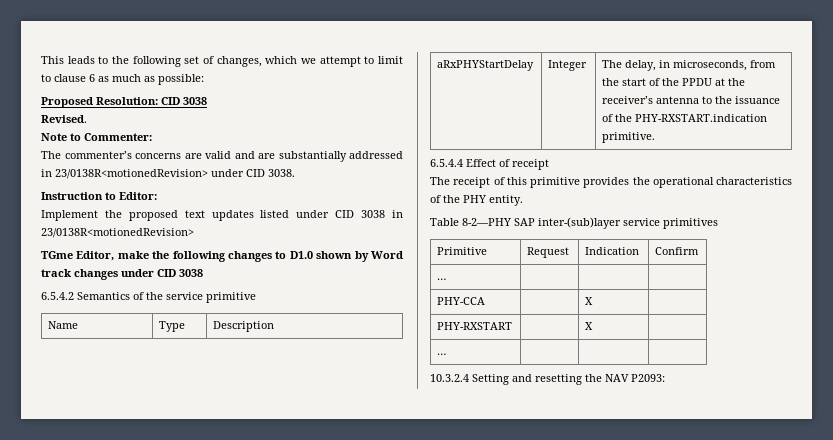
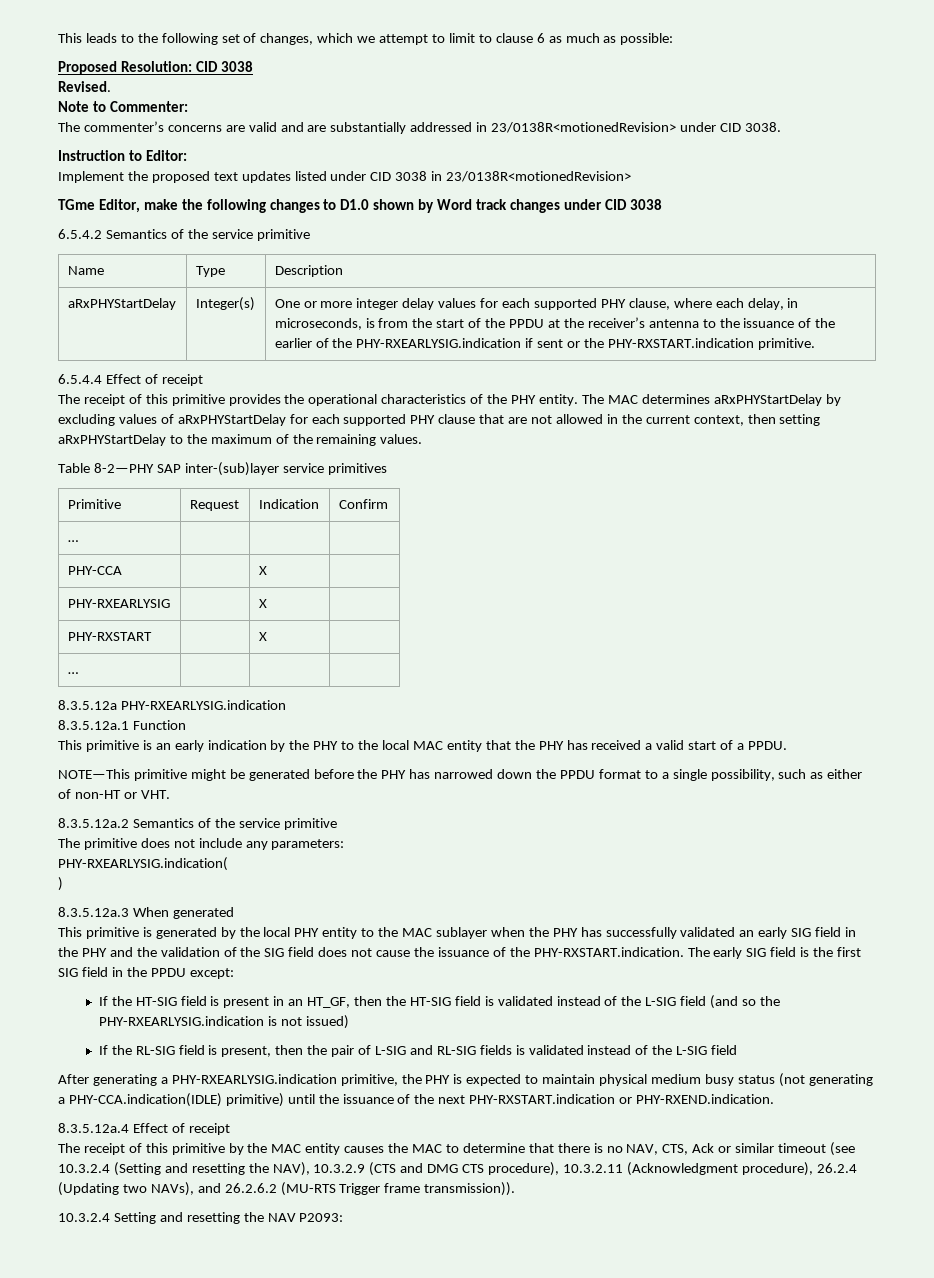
- Integer | The delay, in microseconds, from the start of the PPDU at the receiver’s antenna to the issuance of the PHY-RXSTART.indication primitive.
+ Integer(s) | One or more integer delay values for each supported PHY clause, where each delay, in microseconds, is from the start of the PPDU at the receiver’s antenna to the issuance of the earlier of the PHY-RXEARLYSIG.indication if sent or the PHY-RXSTART.indication primitive.
+ The MAC determines aRxPHYStartDelay by excluding values of aRxPHYStartDelay for each supported PHY clause that are not allowed in the current context, then setting aRxPHYStartDelay to the maximum of the remaining values.
+ PHY-RXEARLYSIG | | X |
+ 8.3.5.12a PHY-RXEARLYSIG.indication
+ 8.3.5.12a.1 Function
+ This primitive is an early indication by the PHY to the local MAC entity that the PHY has received a valid start of a PPDU.
+ NOTE—This primitive might be generated before the PHY has narrowed down the PPDU format to a single possibility, such as either of non-HT or VHT.
+ 8.3.5.12a.2 Semantics of the service primitive
+ The primitive does not include any parameters:
+ PHY-RXEARLYSIG.indication(
+ )
+ 8.3.5.12a.3 When generated
+ This primitive is generated by the local PHY entity to the MAC sublayer when the PHY has successfully validated an early SIG field in the PHY and the validation of the SIG field does not cause the issuance of the PHY-RXSTART.indication. The early SIG field is the first SIG field in the PPDU except:
+ If the HT-SIG field is present in an HT_GF, then the HT-SIG field is validated instead of the L-SIG field (and so the PHY-RXEARLYSIG.indication is not issued)
+ If the RL-SIG field is present, then the pair of L-SIG and RL-SIG fields is validated instead of the L-SIG field
+ After generating a PHY-RXEARLYSIG.indication primitive, the PHY is expected to maintain physical medium busy status (not generating a PHY-CCA.indication(IDLE) primitive) until the issuance of the next PHY-RXSTART.indication or PHY-RXEND.indication.
+ 8.3.5.12a.4 Effect of receipt
+ The receipt of this primitive by the MAC entity causes the MAC to determine that there is no NAV, CTS, Ack or similar timeout (see 10.3.2.4 (Setting and resetting the NAV), 10.3.2.9 (CTS and DMG CTS procedure), 10.3.2.11 (Acknowledgment procedure), 26.2.4 (Updating two NAVs), and 26.2.6.2 (MU-RTS Trigger frame transmission)).

